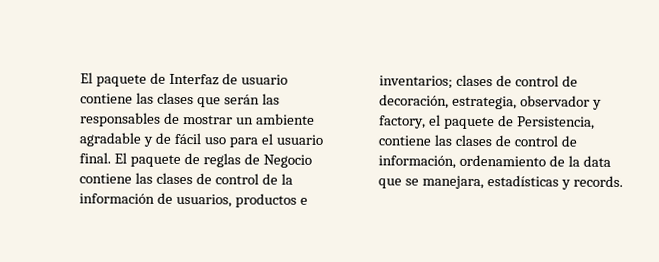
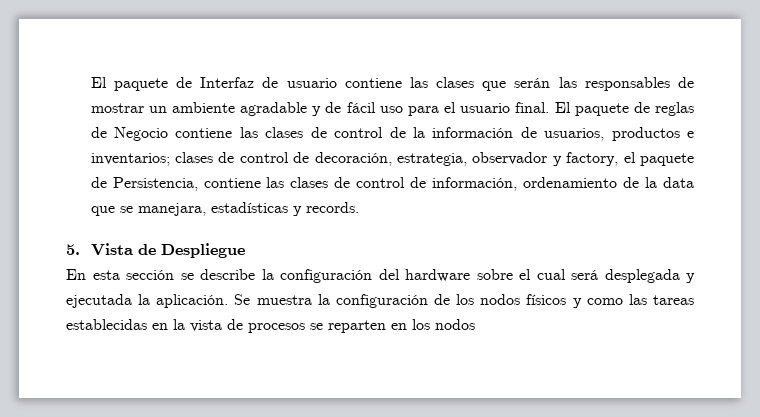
+ 5. Vista de Despliegue
+ En esta sección se describe la configuración del hardware sobre el cual será desplegada y ejecutada la aplicación. Se muestra la configuración de los nodos físicos y como las tareas establecidas en la vista de procesos se reparten en los nodos

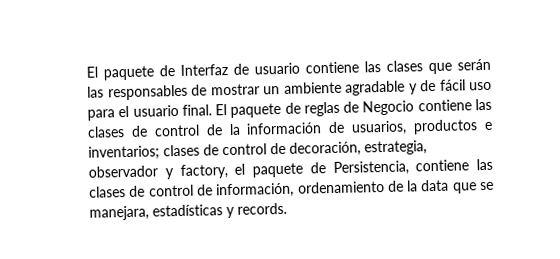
- 5. Vista de Despliegue
- En esta sección se describe la configuración del hardware sobre el cual será desplegada y ejecutada la aplicación. Se muestra la configuración de los nodos físicos y como las tareas establecidas en la vista de procesos se reparten en los nodos

